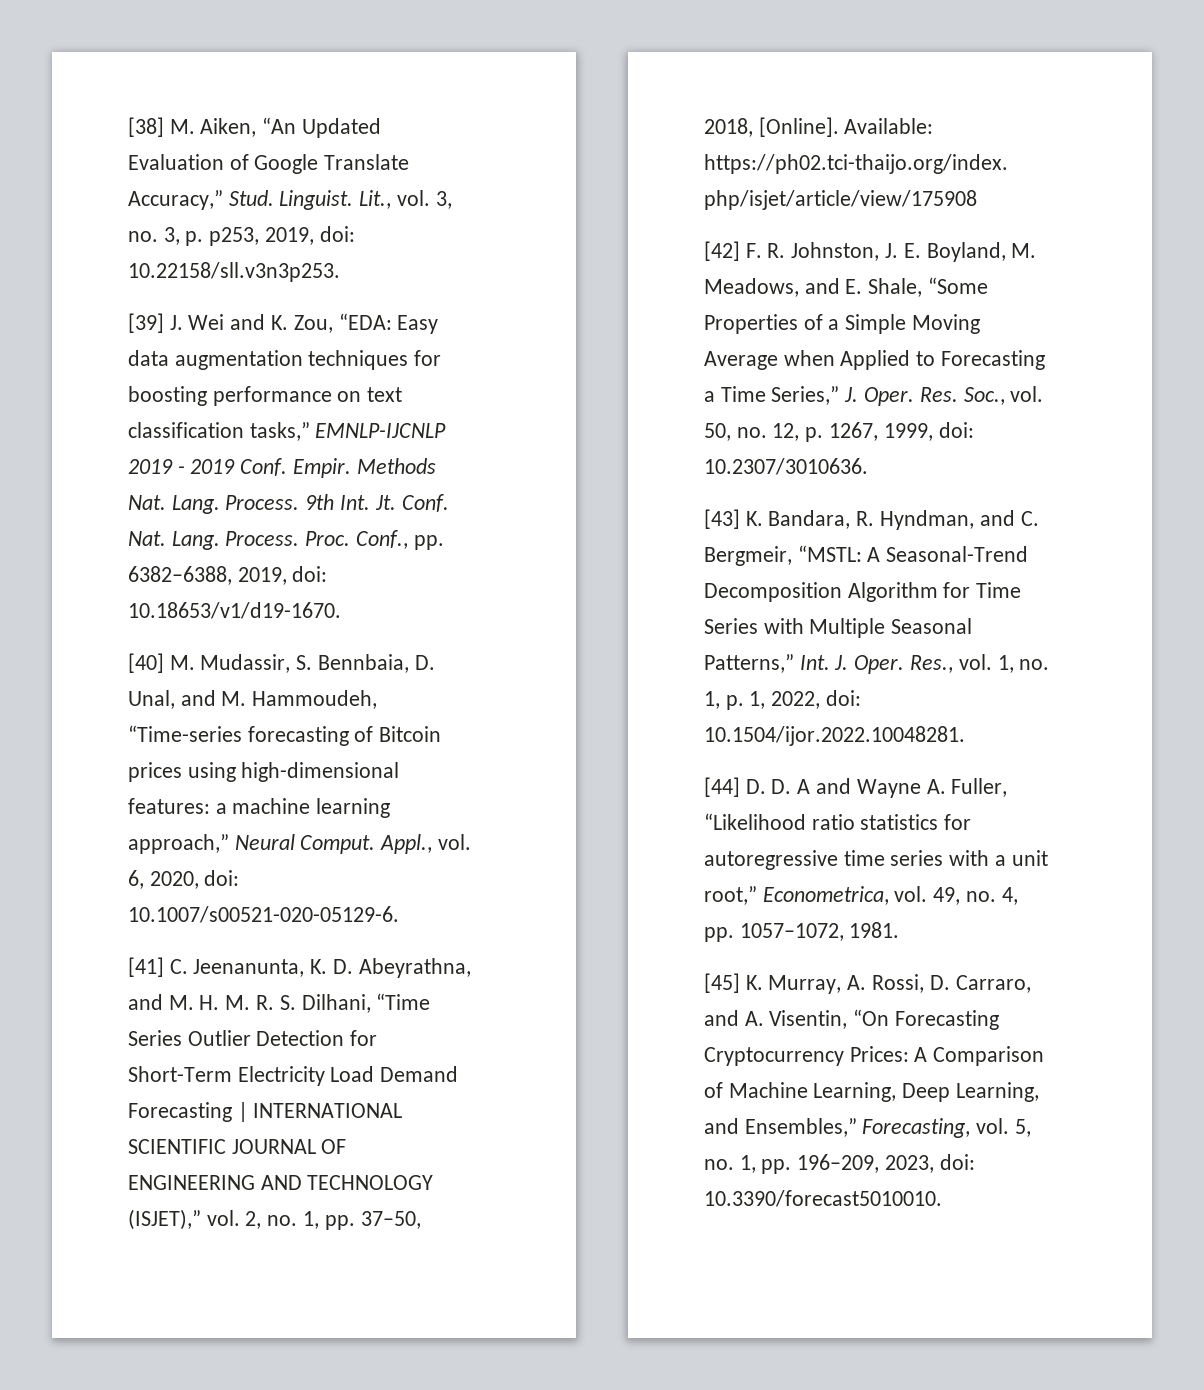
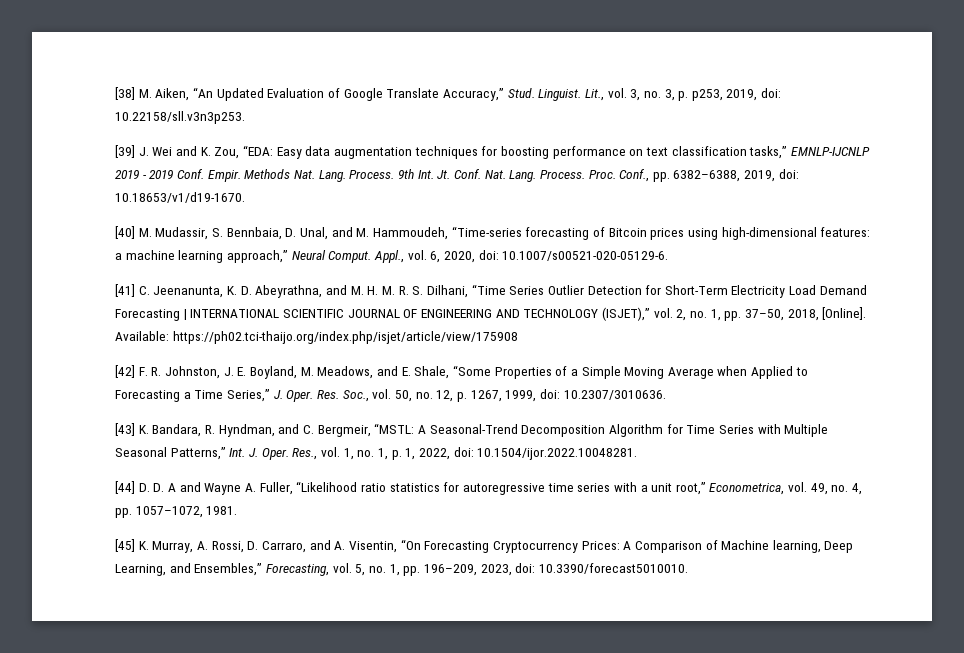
- [45] K. Murray, A. Rossi, D. Carraro, and A. Visentin, “On Forecasting Cryptocurrency Prices: A Comparison of Machine Learning, Deep Learning, and Ensembles,” Forecasting, vol. 5, no. 1, pp. 196–209, 2023, doi: 10.3390/forecast5010010.
+ [45] K. Murray, A. Rossi, D. Carraro, and A. Visentin, “On Forecasting Cryptocurrency Prices: A Comparison of Machine learning, Deep Learning, and Ensembles,” Forecasting, vol. 5, no. 1, pp. 196–209, 2023, doi: 10.3390/forecast5010010.

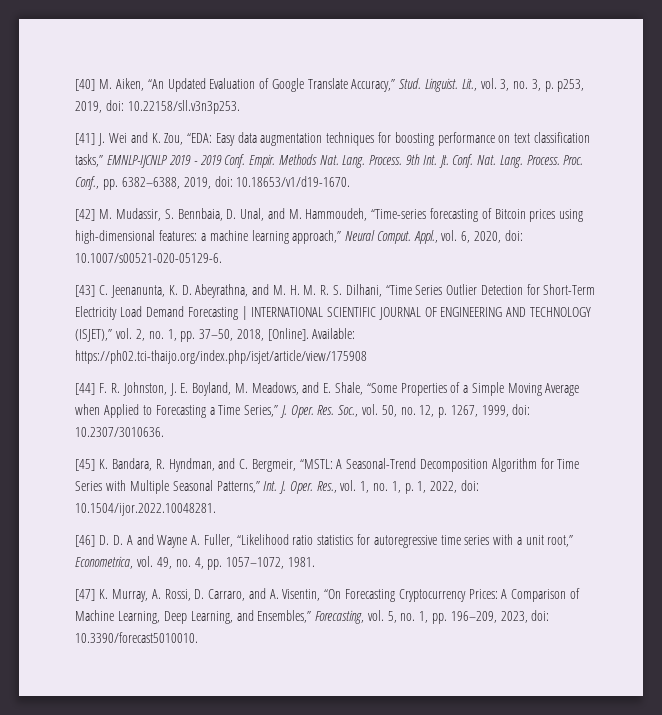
- [38] M. Aiken, “An Updated Evaluation of Google Translate Accuracy,” Stud.
+ [40] M. Aiken, “An Updated Evaluation of Google Translate Accuracy,” Stud.
- [39] J. Wei and K. Zou, “EDA: Easy data augmentation techniques for boosting performance on text classification tasks,” EMNLP-IJCNLP 2019 - 2019 Conf.
+ [41] J. Wei and K. Zou, “EDA: Easy data augmentation techniques for boosting performance on text classification tasks,” EMNLP-IJCNLP 2019 - 2019 Conf.
- [40] M. Mudassir, S. Bennbaia, D. Unal, and M. Hammoudeh, “Time-series forecasting of Bitcoin prices using high-dimensional features: a machine learning approach,” Neural Comput.
+ [42] M. Mudassir, S. Bennbaia, D. Unal, and M. Hammoudeh, “Time-series forecasting of Bitcoin prices using high-dimensional features: a machine learning approach,” Neural Comput.
- [41] C. Jeenanunta, K. D. Abeyrathna, and M. H. M. R. S. Dilhani, “Time Series Outlier Detection for Short-Term Electricity Load Demand Forecasting | INTERNATIONAL SCIENTIFIC JOURNAL OF ENGINEERING AND TECHNOLOGY (ISJET),” vol. 2, no. 1, pp. 37–50, 2018, [Online].
+ [43] C. Jeenanunta, K. D. Abeyrathna, and M. H. M. R. S. Dilhani, “Time Series Outlier Detection for Short-Term Electricity Load Demand Forecasting | INTERNATIONAL SCIENTIFIC JOURNAL OF ENGINEERING AND TECHNOLOGY (ISJET),” vol. 2, no. 1, pp. 37–50, 2018, [Online].
- [42] F. R. Johnston, J. E. Boyland, M. Meadows, and E. Shale, “Some Properties of a Simple Moving Average when Applied to Forecasting a Time Series,” J. Oper.
+ [44] F. R. Johnston, J. E. Boyland, M. Meadows, and E. Shale, “Some Properties of a Simple Moving Average when Applied to Forecasting a Time Series,” J. Oper.
- [43] K. Bandara, R. Hyndman, and C. Bergmeir, “MSTL: A Seasonal-Trend Decomposition Algorithm for Time Series with Multiple Seasonal Patterns,” Int. J. Oper.
+ [45] K. Bandara, R. Hyndman, and C. Bergmeir, “MSTL: A Seasonal-Trend Decomposition Algorithm for Time Series with Multiple Seasonal Patterns,” Int. J. Oper.
- [44] D. D. A and Wayne A. Fuller, “Likelihood ratio statistics for autoregressive time series with a unit root,” Econometrica, vol. 49, no. 4, pp. 1057–1072, 1981.
+ [46] D. D. A and Wayne A. Fuller, “Likelihood ratio statistics for autoregressive time series with a unit root,” Econometrica, vol. 49, no. 4, pp. 1057–1072, 1981.
- [45] K. Murray, A. Rossi, D. Carraro, and A. Visentin, “On Forecasting Cryptocurrency Prices: A Comparison of Machine learning, Deep Learning, and Ensembles,” Forecasting, vol. 5, no. 1, pp. 196–209, 2023, doi: 10.3390/forecast5010010.
+ [47] K. Murray, A. Rossi, D. Carraro, and A. Visentin, “On Forecasting Cryptocurrency Prices: A Comparison of Machine Learning, Deep Learning, and Ensembles,” Forecasting, vol. 5, no. 1, pp. 196–209, 2023, doi: 10.3390/forecast5010010.

